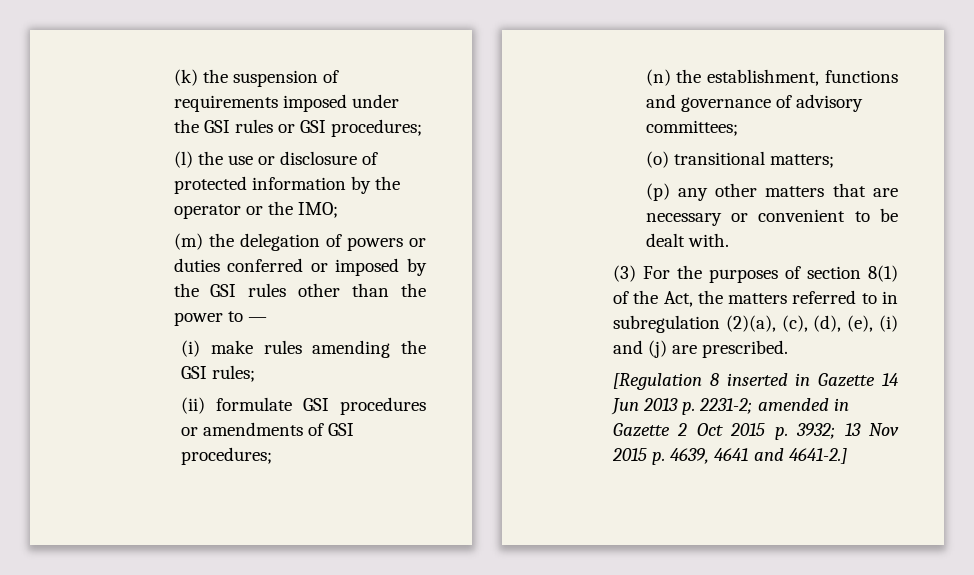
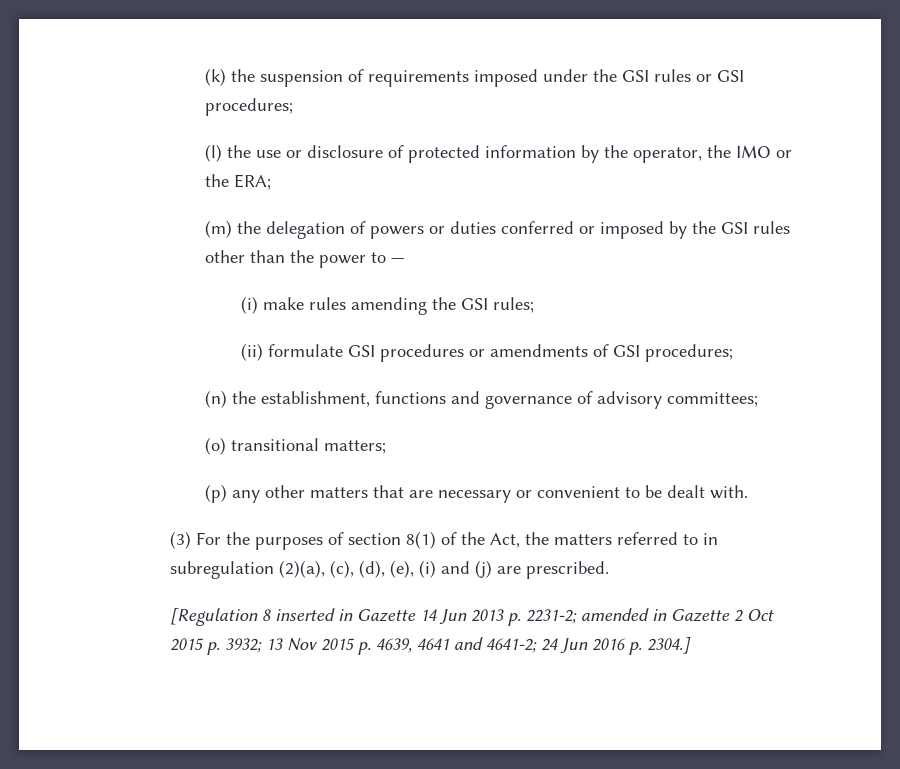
- (l) the use or disclosure of protected information by the operator or the IMO;
+ (l) the use or disclosure of protected information by the operator, the IMO or the ERA;
- [Regulation 8 inserted in Gazette 14 Jun 2013 p. 2231-2; amended in Gazette 2 Oct 2015 p. 3932; 13 Nov 2015 p. 4639, 4641 and 4641-2.]
+ [Regulation 8 inserted in Gazette 14 Jun 2013 p. 2231-2; amended in Gazette 2 Oct 2015 p. 3932; 13 Nov 2015 p. 4639, 4641 and 4641-2; 24 Jun 2016 p. 2304.]

